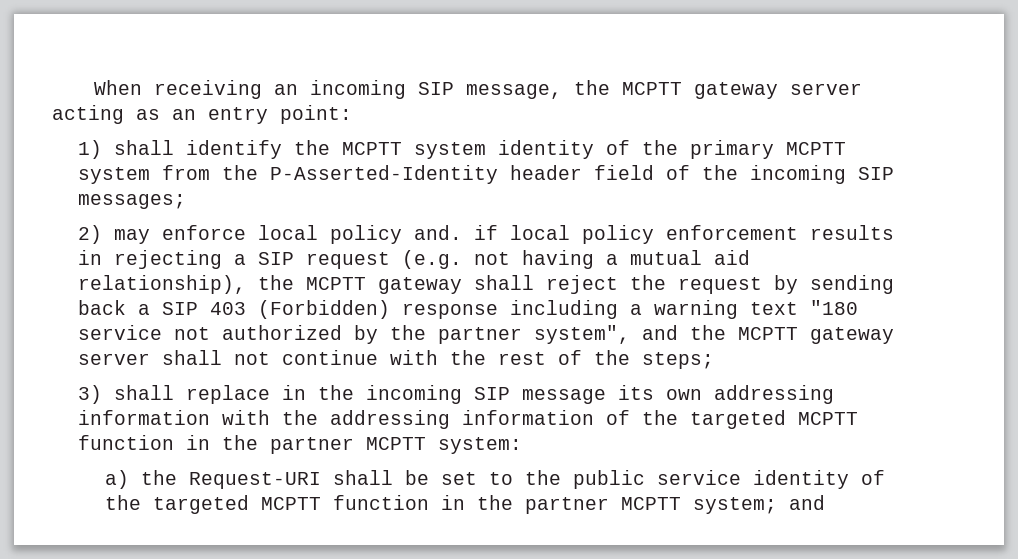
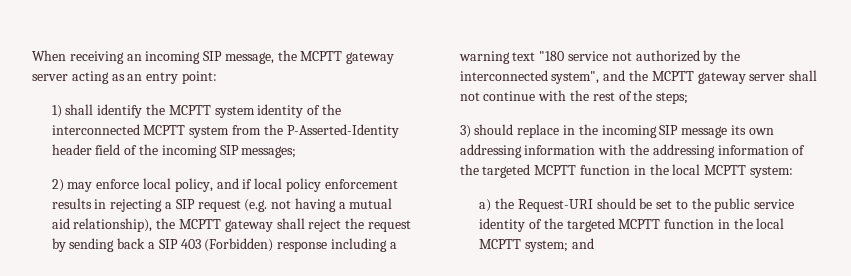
- 1) shall identify the MCPTT system identity of the primary MCPTT system from the P-Asserted-Identity header field of the incoming SIP messages;
+ 1) shall identify the MCPTT system identity of the interconnected MCPTT system from the P-Asserted-Identity header field of the incoming SIP messages;
- 2) may enforce local policy and. if local policy enforcement results in rejecting a SIP request (e.g. not having a mutual aid relationship), the MCPTT gateway shall reject the request by sending back a SIP 403 (Forbidden) response including a warning text "180 service not authorized by the partner system", and the MCPTT gateway server shall not continue with the rest of the steps;
+ 2) may enforce local policy, and if local policy enforcement results in rejecting a SIP request (e.g. not having a mutual aid relationship), the MCPTT gateway shall reject the request by sending back a SIP 403 (Forbidden) response including a warning text "180 service not authorized by the interconnected system", and the MCPTT gateway server shall not continue with the rest of the steps;
- 3) shall replace in the incoming SIP message its own addressing information with the addressing information of the targeted MCPTT function in the partner MCPTT system:
+ 3) should replace in the incoming SIP message its own addressing information with the addressing information of the targeted MCPTT function in the local MCPTT system:
- a) the Request-URI shall be set to the public service identity of the targeted MCPTT function in the partner MCPTT system; and
+ a) the Request-URI should be set to the public service identity of the targeted MCPTT function in the local MCPTT system; and

